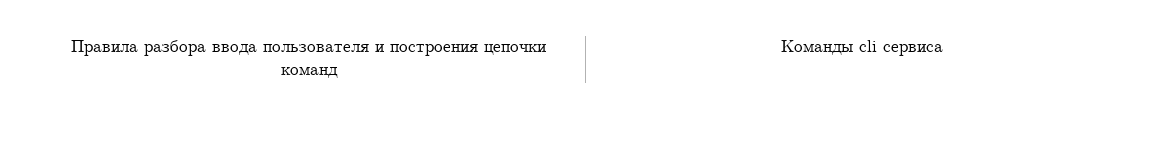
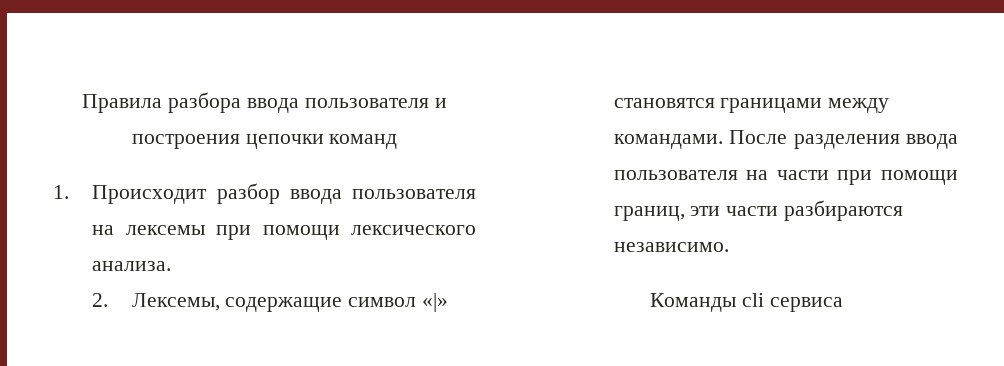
+ 1. Происходит разбор ввода пользователя на лексемы при помощи лексического анализа.
+ 2. Лексемы, содержащие символ «|» становятся границами между командами. После разделения ввода пользователя на части при помощи границ, эти части разбираются независимо.

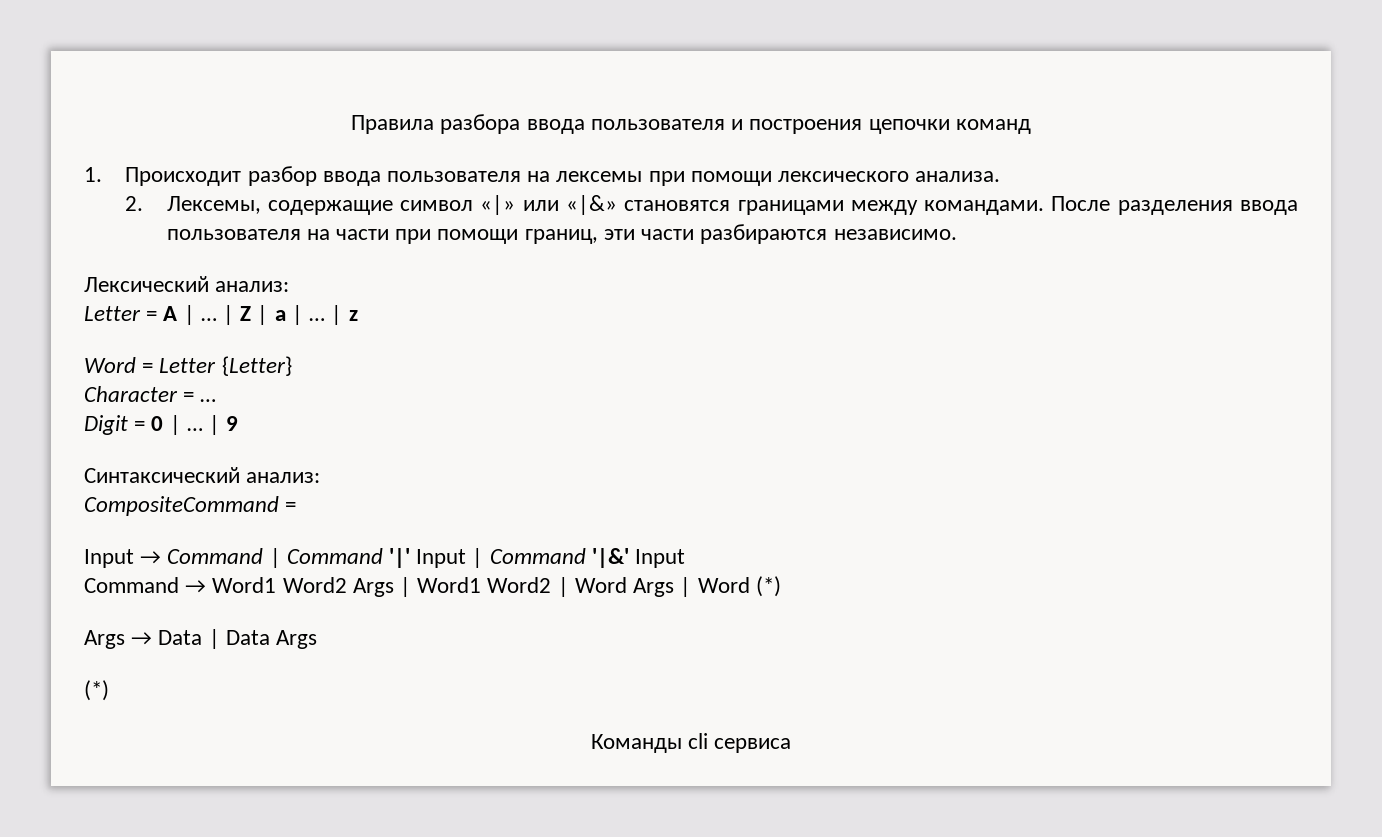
- 2. Лексемы, содержащие символ «|» становятся границами между командами.
+ 2. Лексемы, содержащие символ «|» или «|&» становятся границами между командами.
+ Лексический анализ:
+ Letter = A | … | Z | a | … | z
+ Word = Letter {Letter}
+ Character = …
+ Digit = 0 | … | 9
+ Синтаксический анализ:
+ CompositeCommand =
+ Input → Command | Command '|' Input | Command '|&' Input
+ Command → Word1 Word2 Args | Word1 Word2 | Word Args | Word (*)
+ Args → Data | Data Args
+ (*)

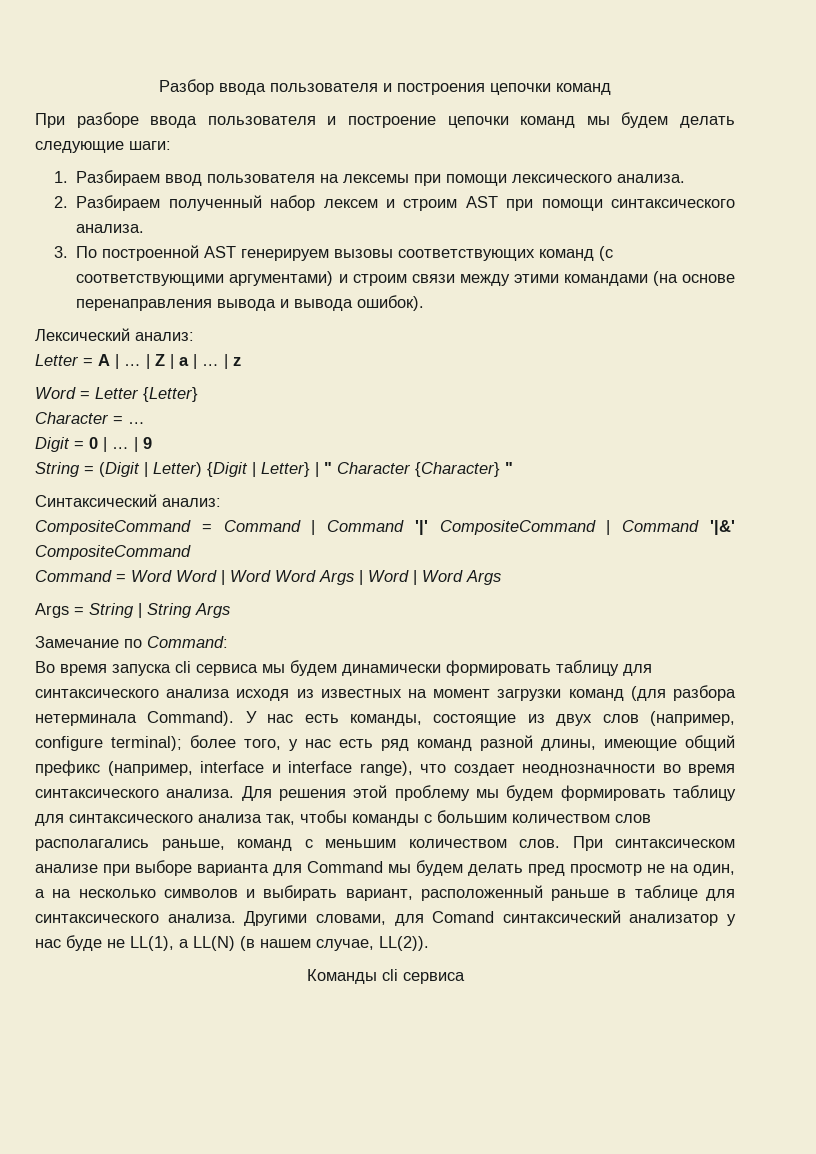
- Правила разбора ввода пользователя и построения цепочки команд
+ Разбор ввода пользователя и построения цепочки команд
- 1. Происходит разбор ввода пользователя на лексемы при помощи лексического анализа.
+ При разборе ввода пользователя и построение цепочки команд мы будем делать следующие шаги:
+ 1. Разбираем ввод пользователя на лексемы при помощи лексического анализа.
- 2. Лексемы, содержащие символ «|» или «|&» становятся границами между командами. После разделения ввода пользователя на части при помощи границ, эти части разбираются независимо.
+ 2. Разбираем полученный набор лексем и строим AST при помощи синтаксического анализа.
+ 3. По построенной AST генерируем вызовы соответствующих команд (с соответствующими аргументами) и строим связи между этими командами (на основе перенаправления вывода и вывода ошибок).
+ String = (Digit | Letter) {Digit | Letter} | " Character {Character} "
- CompositeCommand =
- Input → Command | Command '|' Input | Command '|&' Input
- Command → Word1 Word2 Args | Word1 Word2 | Word Args | Word (*)
- Args → Data | Data Args
- (*)
+ CompositeCommand = Command | Command '|' CompositeCommand | Command '|&' CompositeCommand
+ Command = Word Word | Word Word Args | Word | Word Args
+ Args = String | String Args
+ Замечание по Command:
+ Во время запуска cli сервиса мы будем динамически формировать таблицу для синтаксического анализа исходя из известных на момент загрузки команд (для разбора нетерминала Command). У нас есть команды, состоящие из двух слов (например, configure terminal); более того, у нас есть ряд команд разной длины, имеющие общий префикс (например, interface и interface range), что создает неоднозначности во время синтаксического анализа. Для решения этой проблему мы будем формировать таблицу для синтаксического анализа так, чтобы команды с большим количеством слов располагались раньше, команд с меньшим количеством слов. При синтаксическом анализе при выборе варианта для Command мы будем делать пред просмотр не на один, а на несколько символов и выбирать вариант, расположенный раньше в таблице для синтаксического анализа. Другими словами, для Comand синтаксический анализатор у нас буде не LL(1), а LL(N) (в нашем случае, LL(2)).

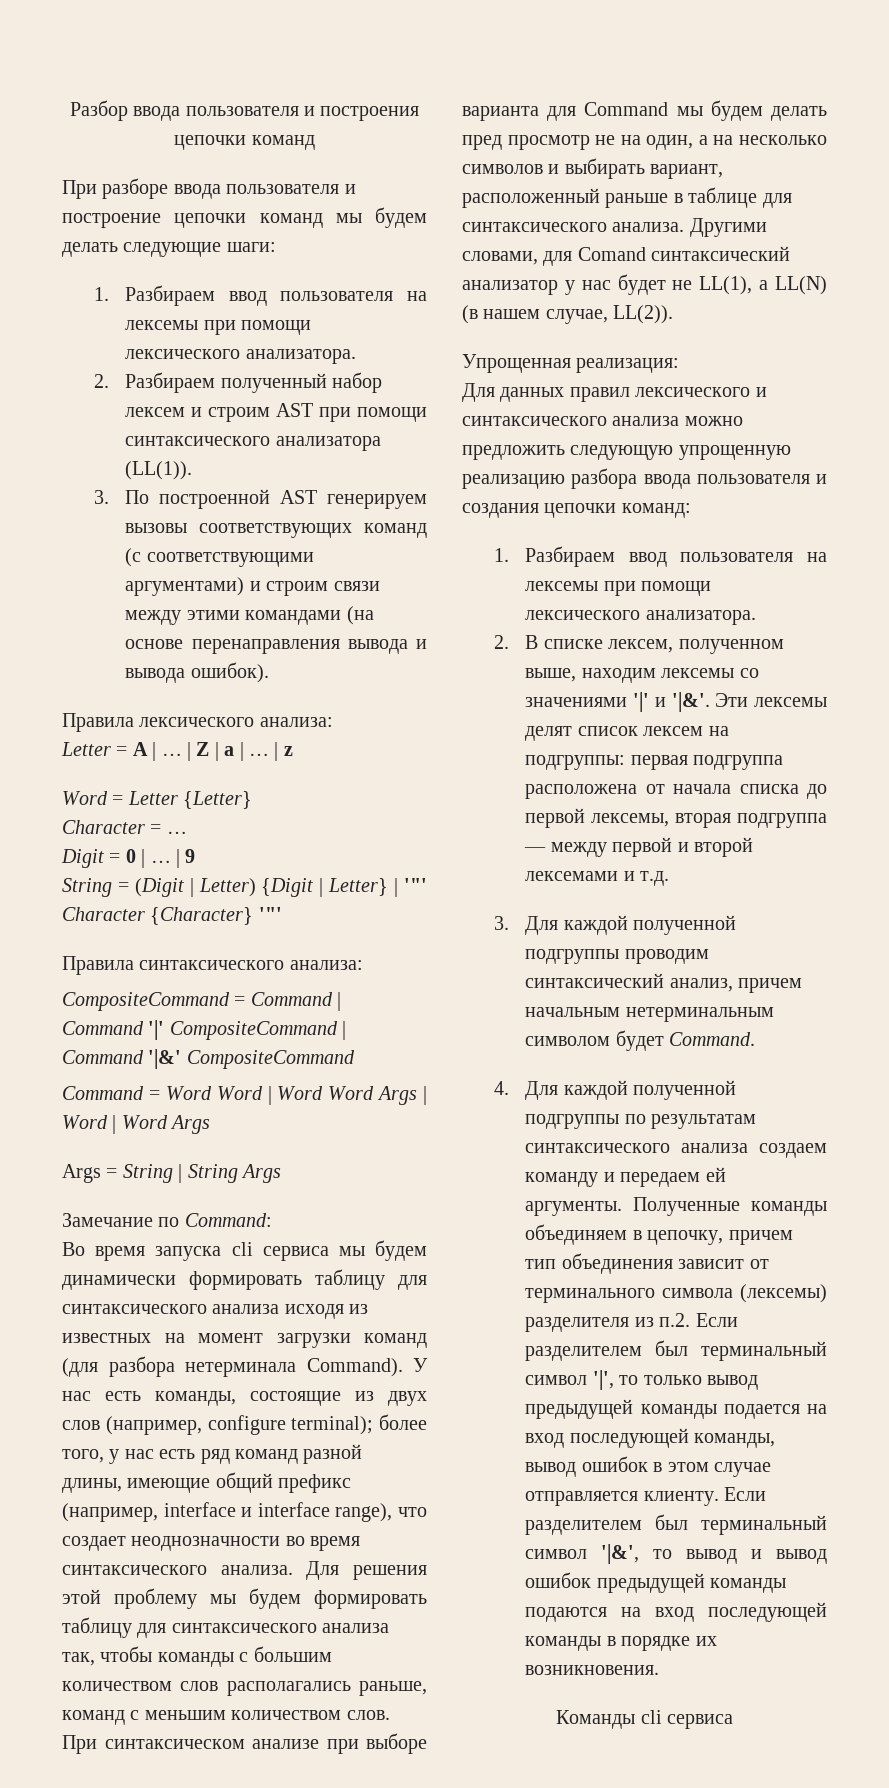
  При разборе ввода пользователя и построение цепочки команд мы будем делать следующие шаги:
- 1. Разбираем ввод пользователя на лексемы при помощи лексического анализа.
+ 1. Разбираем ввод пользователя на лексемы при помощи лексического анализатора.
- 2. Разбираем полученный набор лексем и строим AST при помощи синтаксического анализа.
+ 2. Разбираем полученный набор лексем и строим AST при помощи синтаксического анализатора (LL(1)).
- Лексический анализ:
+ Правила лексического анализа:
- String = (Digit | Letter) {Digit | Letter} | " Character {Character} "
- Синтаксический анализ:
+ String = (Digit | Letter) {Digit | Letter} | '"' Character {Character} '"'
+ Правила синтаксического анализа:
- Другими словами, для Comand синтаксический анализатор у нас буде не LL(1), а LL(N) (в нашем случае, LL(2)).
+ Другими словами, для Comand синтаксический анализатор у нас будет не LL(1), а LL(N) (в нашем случае, LL(2)).
+ Упрощенная реализация:
+ Для данных правил лексического и синтаксического анализа можно предложить следующую упрощенную реализацию разбора ввода пользователя и создания цепочки команд:
+ 1. Разбираем ввод пользователя на лексемы при помощи лексического анализатора.
+ 2. В списке лексем, полученном выше, находим лексемы со значениями '|' и '|&'. Эти лексемы делят список лексем на подгруппы: первая подгруппа расположена от начала списка до первой лексемы, вторая подгруппа — между первой и второй лексемами и т.д.
+ 3. Для каждой полученной подгруппы проводим синтаксический анализ, причем начальным нетерминальным символом будет Command.
+ 4. Для каждой полученной подгруппы по результатам синтаксического анализа создаем команду и передаем ей аргументы. Полученные команды объединяем в цепочку, причем тип объединения зависит от терминального символа (лексемы) разделителя из п.2. Если разделителем был терминальный символ '|', то только вывод предыдущей команды подается на вход последующей команды, вывод ошибок в этом случае отправляется клиенту. Если разделителем был терминальный символ '|&', то вывод и вывод ошибок предыдущей команды подаются на вход последующей команды в порядке их возникновения.

